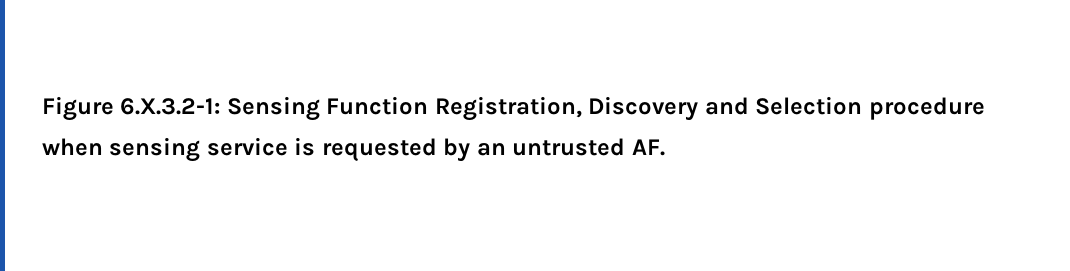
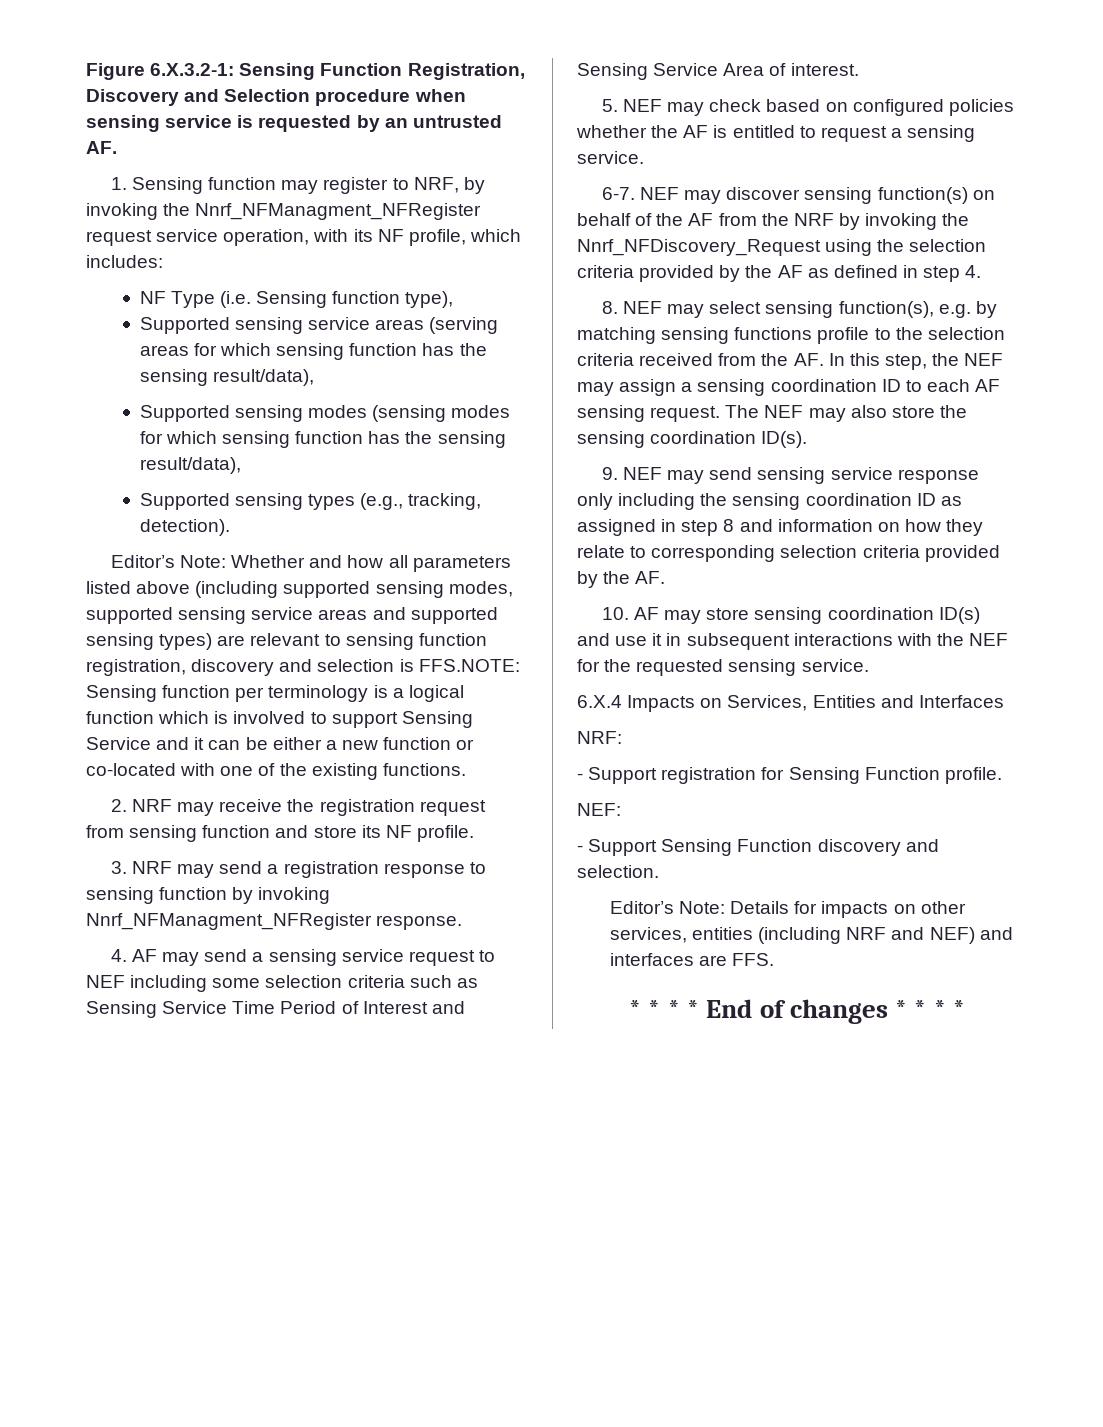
+ 1. Sensing function may register to NRF, by invoking the Nnrf_NFManagment_NFRegister request service operation, with its NF profile, which includes:
+ NF Type (i.e. Sensing function type),
+ Supported sensing service areas (serving areas for which sensing function has the sensing result/data),
+ Supported sensing modes (sensing modes for which sensing function has the sensing result/data),
+ Supported sensing types (e.g., tracking, detection).
+ Editor’s Note: Whether and how all parameters listed above (including supported sensing modes, supported sensing service areas and supported sensing types) are relevant to sensing function registration, discovery and selection is FFS.NOTE: Sensing function per terminology is a logical function which is involved to support Sensing Service and it can be either a new function or co-located with one of the existing functions.
+ 2. NRF may receive the registration request from sensing function and store its NF profile.
+ 3. NRF may send a registration response to sensing function by invoking Nnrf_NFManagment_NFRegister response.
+ 4. AF may send a sensing service request to NEF including some selection criteria such as Sensing Service Time Period of Interest and Sensing Service Area of interest.
+ 5. NEF may check based on configured policies whether the AF is entitled to request a sensing service.
+ 6-7. NEF may discover sensing function(s) on behalf of the AF from the NRF by invoking the Nnrf_NFDiscovery_Request using the selection criteria provided by the AF as defined in step 4.
+ 8. NEF may select sensing function(s), e.g. by matching sensing functions profile to the selection criteria received from the AF. In this step, the NEF may assign a sensing coordination ID to each AF sensing request. The NEF may also store the sensing coordination ID(s).
+ 9. NEF may send sensing service response only including the sensing coordination ID as assigned in step 8 and information on how they relate to corresponding selection criteria provided by the AF.
+ 10. AF may store sensing coordination ID(s) and use it in subsequent interactions with the NEF for the requested sensing service.
+ 6.X.4 Impacts on Services, Entities and Interfaces
+ NRF:
+ - Support registration for Sensing Function profile.
+ NEF:
+ - Support Sensing Function discovery and selection.
+ Editor’s Note: Details for impacts on other services, entities (including NRF and NEF) and interfaces are FFS.
+ * * * * End of changes * * * *

